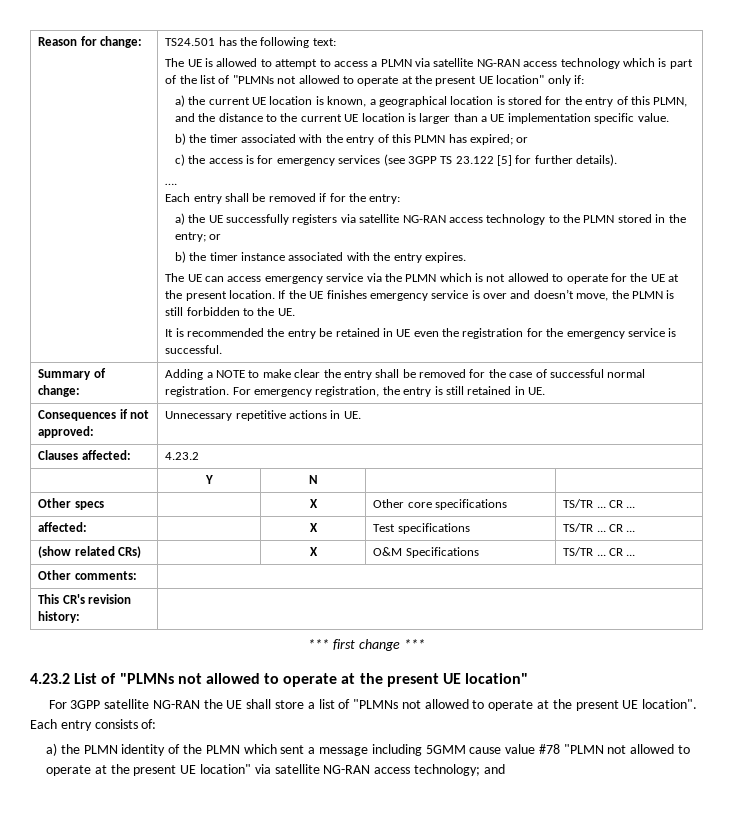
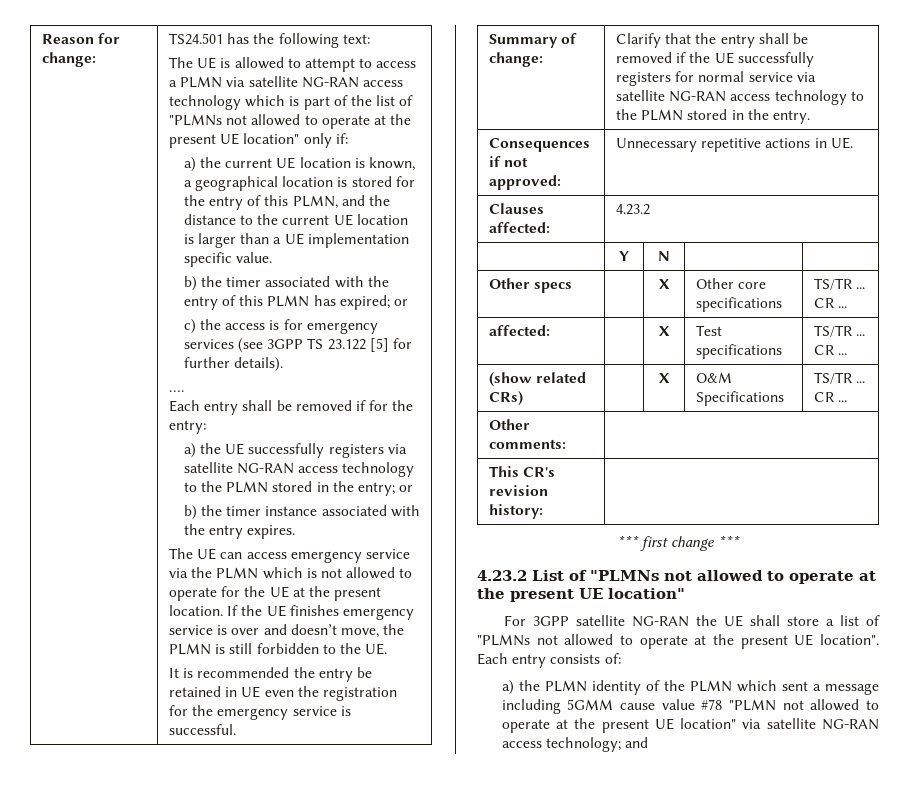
- Summary of change: | Adding a NOTE to make clear the entry shall be removed for the case of successful normal registration. For emergency registration, the entry is still retained in UE.
+ Summary of change: | Clarify that the entry shall be removed if the UE successfully registers for normal service via satellite NG-RAN access technology to the PLMN stored in the entry.

